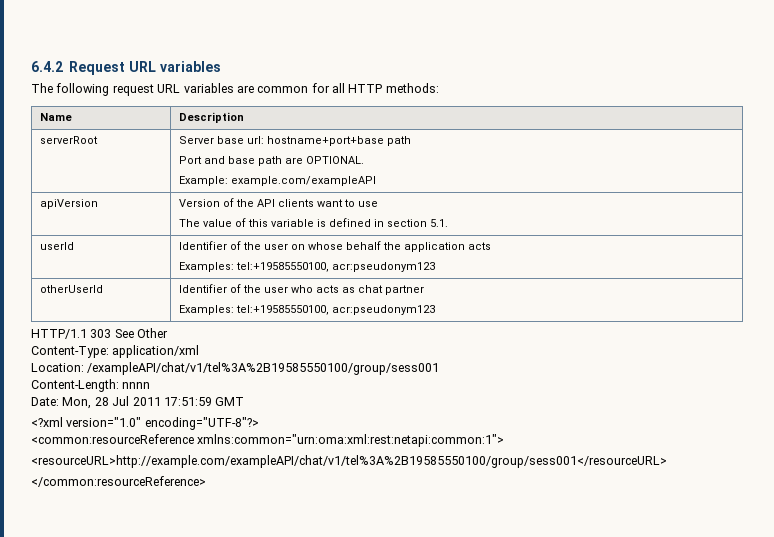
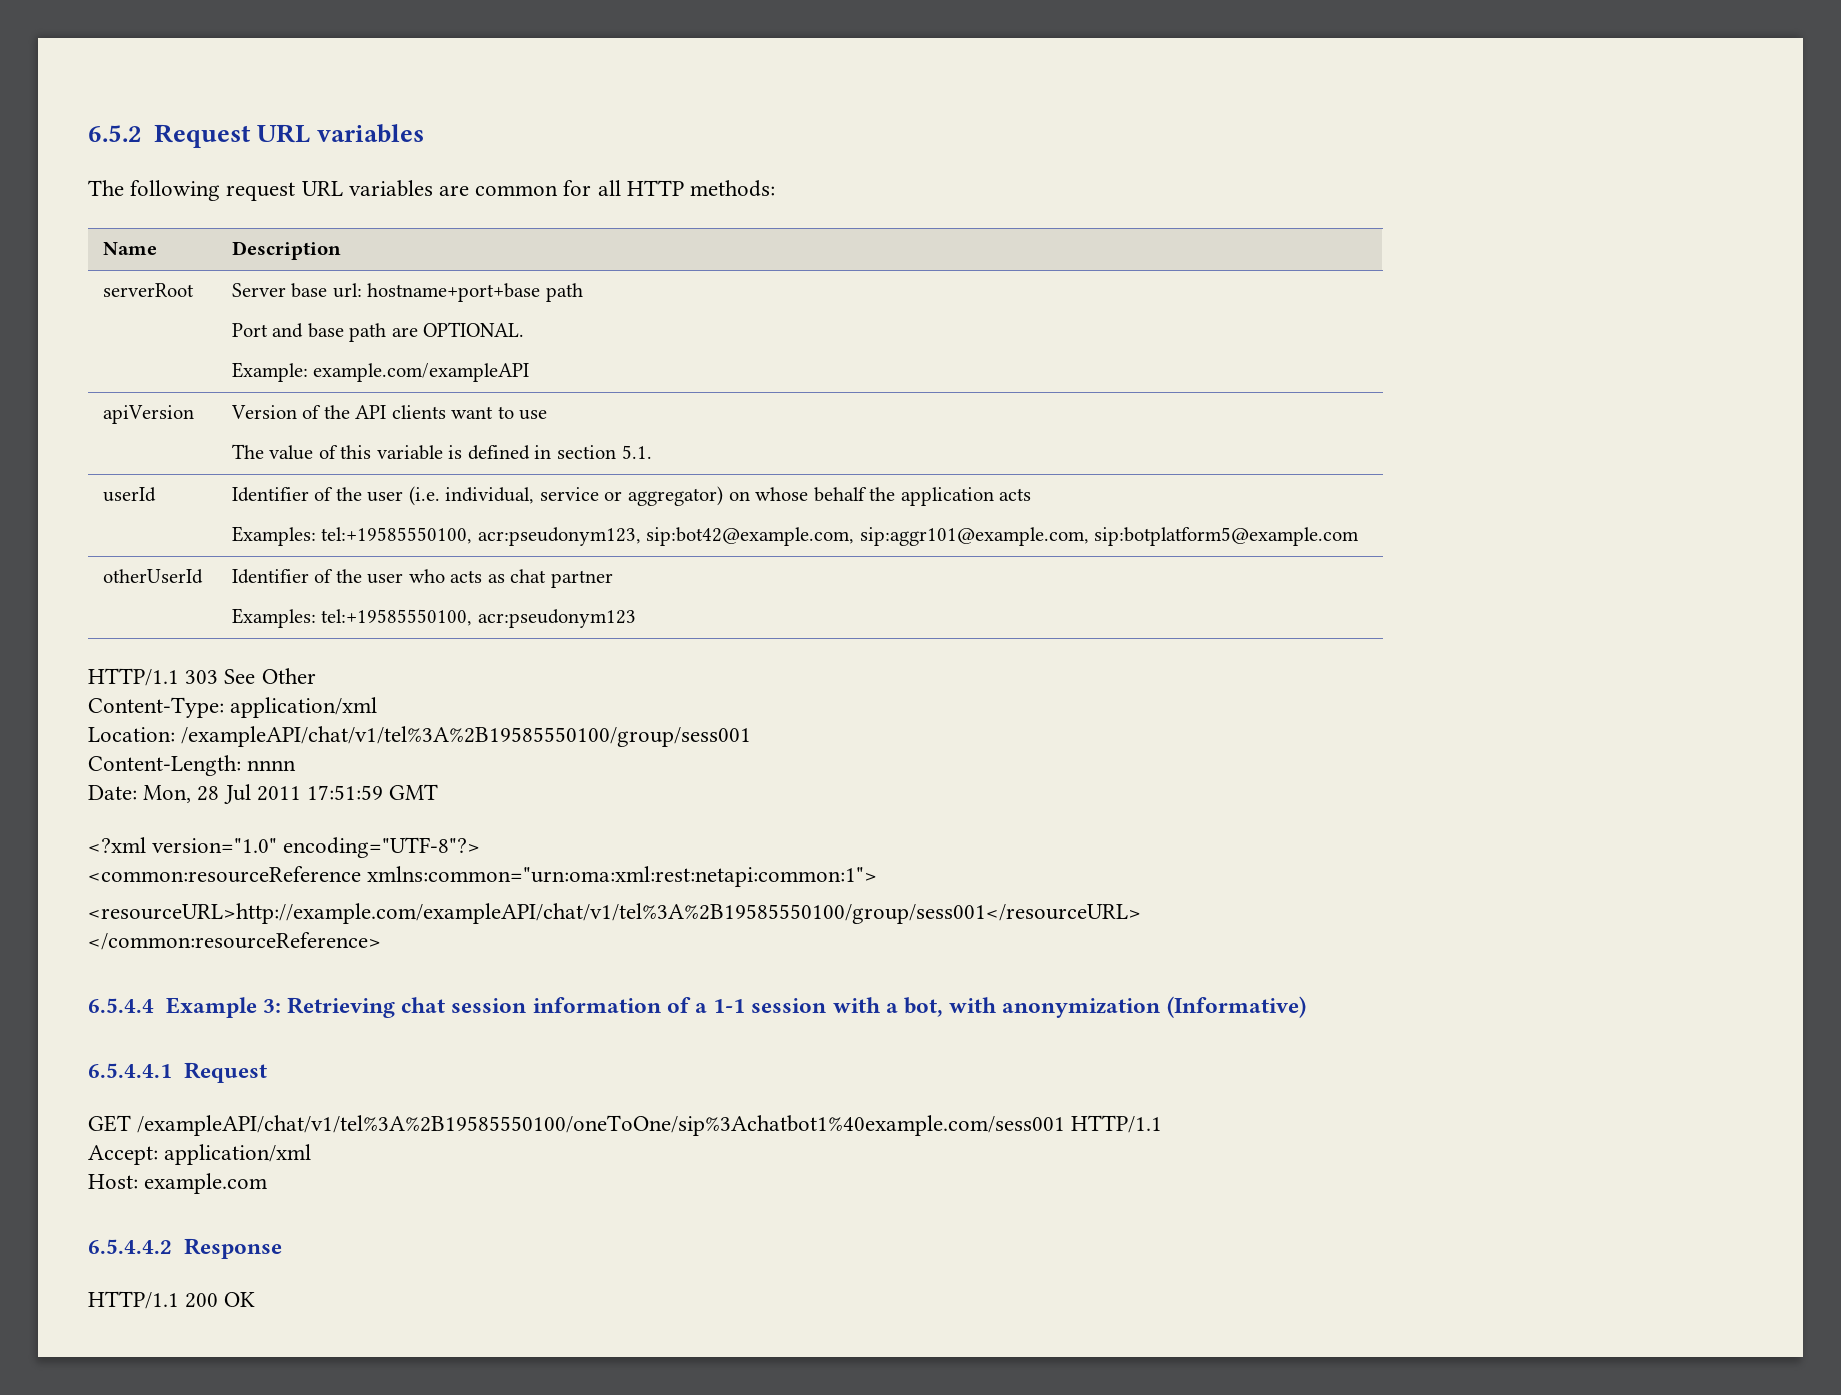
- 6.4.2 Request URL variables
+ 6.5.2 Request URL variables
- userId | Identifier of the user on whose behalf the application acts
- Examples: tel:+19585550100, acr:pseudonym123
+ userId | Identifier of the user (i.e. individual, service or aggregator) on whose behalf the application acts
+ Examples: tel:+19585550100, acr:pseudonym123, sip:bot42@example.com, sip:aggr101@example.com, sip:botplatform5@example.com
+ 6.5.4.4 Example 3: Retrieving chat session information of a 1-1 session with a bot, with anonymization (Informative)
+ 6.5.4.4.1 Request
+ GET /exampleAPI/chat/v1/tel%3A%2B19585550100/oneToOne/sip%3Achatbot1%40example.com/sess001 HTTP/1.1
+ Accept: application/xml
+ Host: example.com
+ 6.5.4.4.2 Response
+ HTTP/1.1 200 OK

